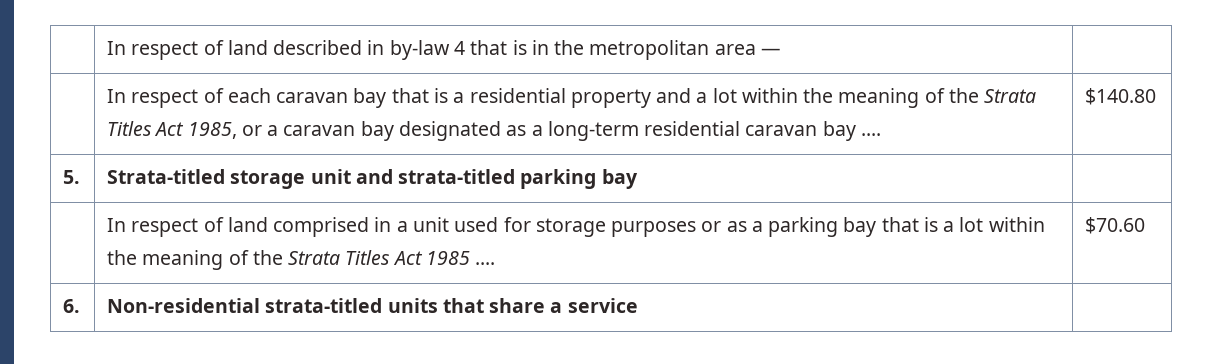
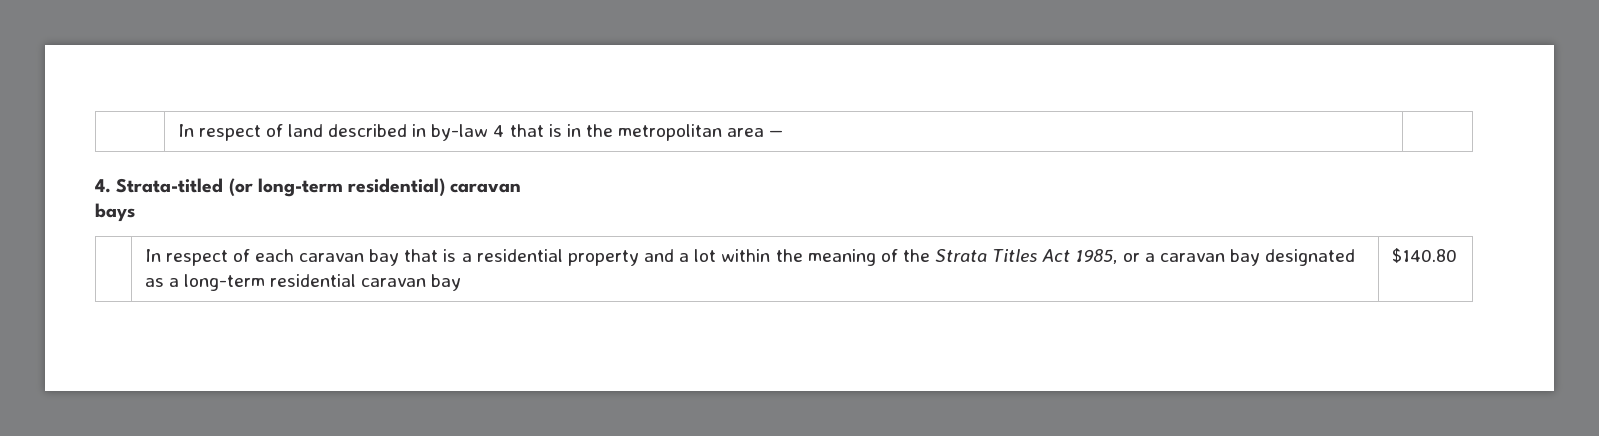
+ 4. Strata-titled (or long-term residential) caravan
+ bays
- | In respect of each caravan bay that is a residential property and a lot within the meaning of the Strata Titles Act 1985, or a caravan bay designated as a long-term residential caravan bay .... | $140.80
+ | In respect of each caravan bay that is a residential property and a lot within the meaning of the Strata Titles Act 1985, or a caravan bay designated as a long-term residential caravan bay | $140.80
- 5. | Strata-titled storage unit and strata-titled parking bay |
- | In respect of land comprised in a unit used for storage purposes or as a parking bay that is a lot within the meaning of the Strata Titles Act 1985 .... | $70.60
- 6. | Non-residential strata-titled units that share a service |

